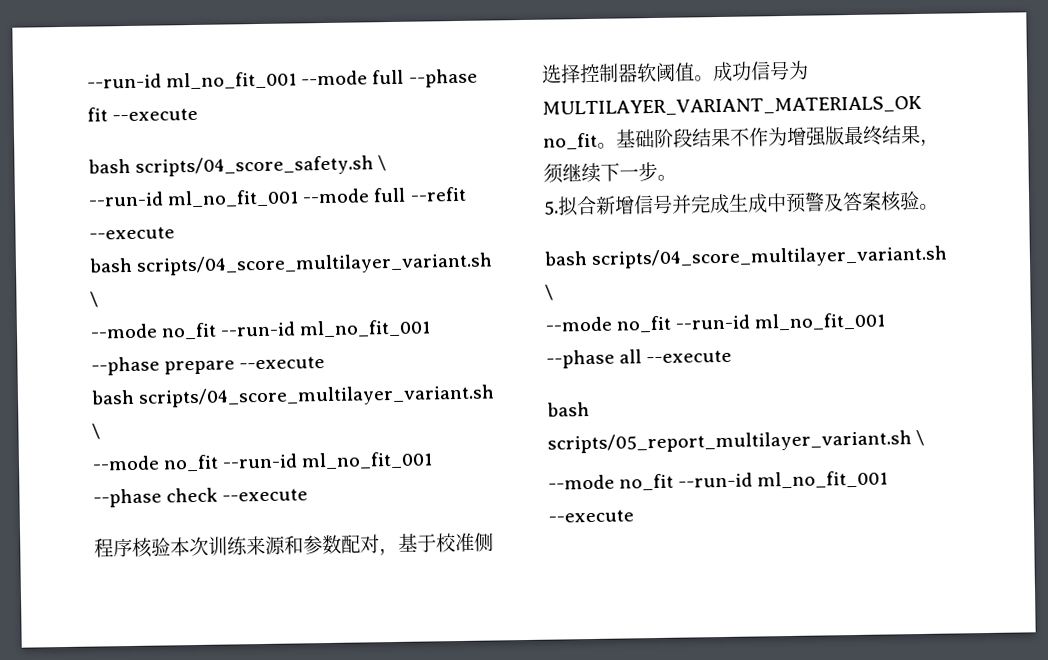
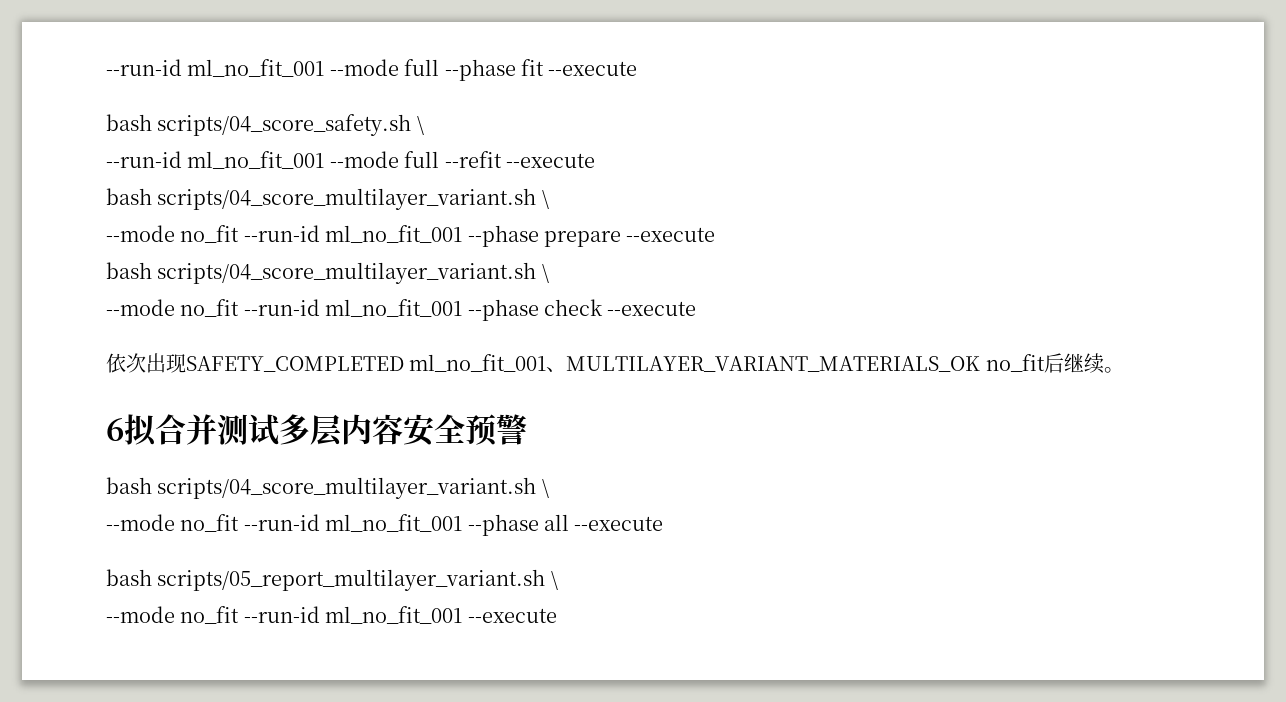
- 程序核验本次训练来源和参数配对，基于校准侧选择控制器软阈值。成功信号为MULTILAYER_VARIANT_MATERIALS_OK no_fit。基础阶段结果不作为增强版最终结果，须继续下一步。
- 5.拟合新增信号并完成生成中预警及答案核验。
+ 依次出现SAFETY_COMPLETED ml_no_fit_001、MULTILAYER_VARIANT_MATERIALS_OK no_fit后继续。
+ 6拟合并测试多层内容安全预警

